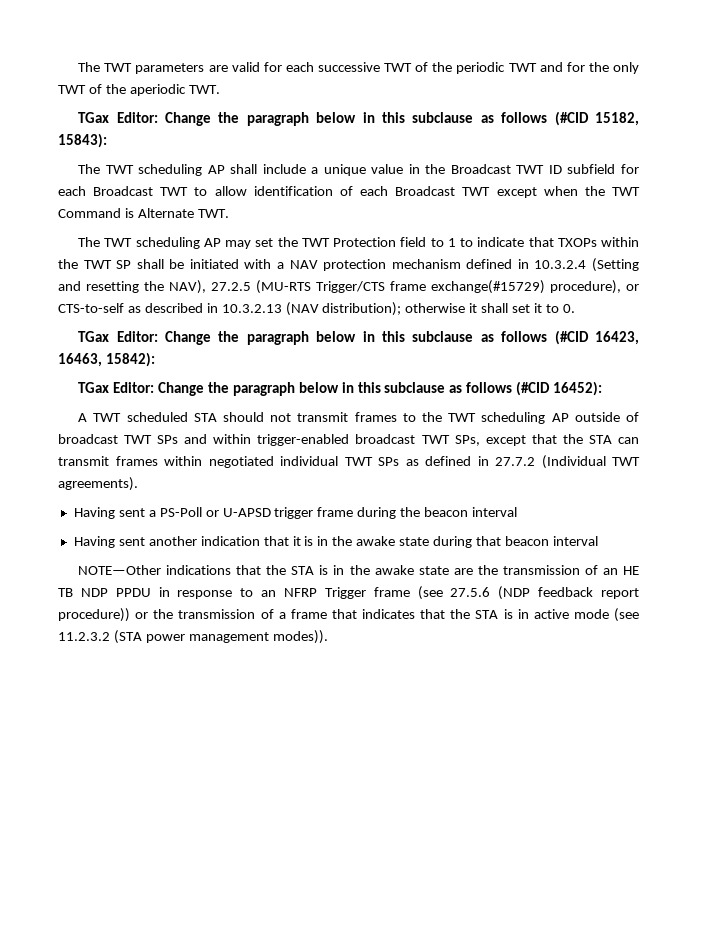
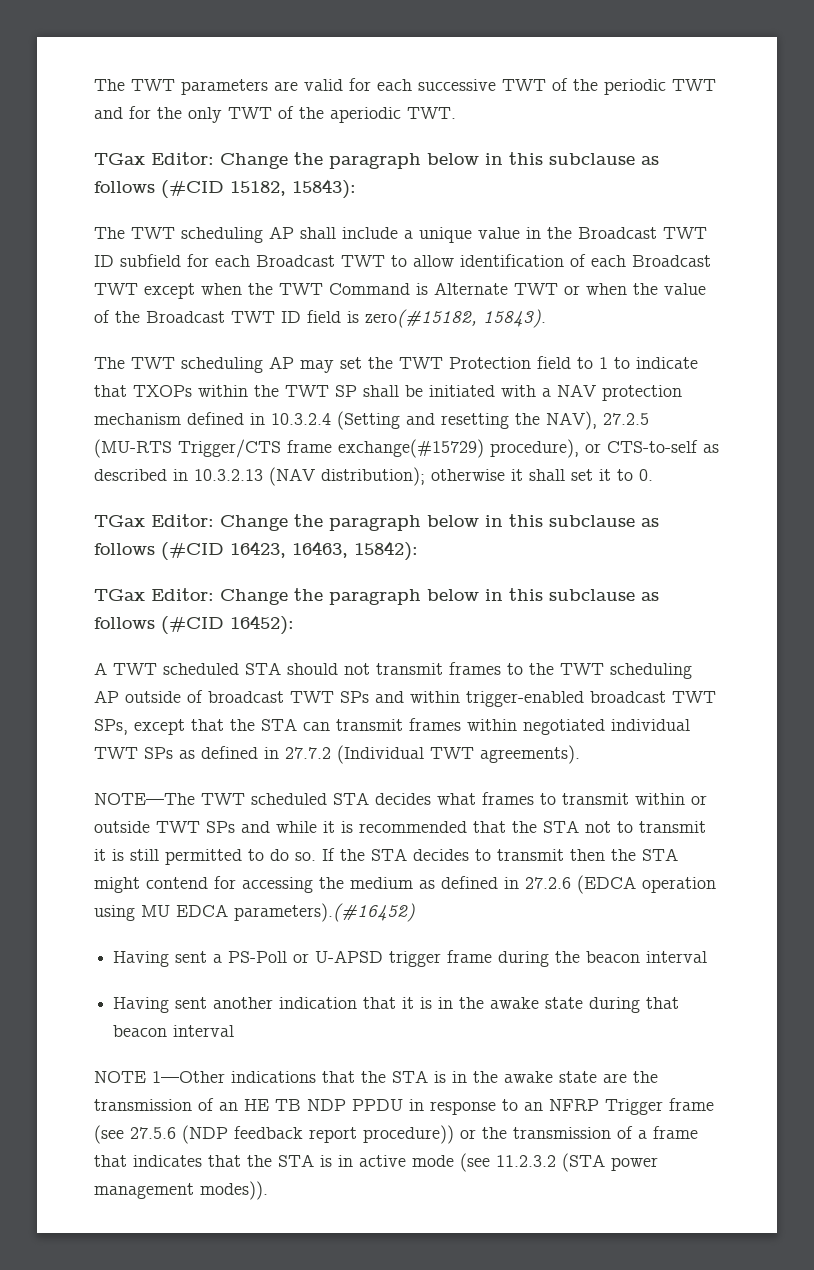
- The TWT scheduling AP shall include a unique value in the Broadcast TWT ID subfield for each Broadcast TWT to allow identification of each Broadcast TWT except when the TWT Command is Alternate TWT.
+ The TWT scheduling AP shall include a unique value in the Broadcast TWT ID subfield for each Broadcast TWT to allow identification of each Broadcast TWT except when the TWT Command is Alternate TWT or when the value of the Broadcast TWT ID field is zero(#15182, 15843).
+ NOTE—The TWT scheduled STA decides what frames to transmit within or outside TWT SPs and while it is recommended that the STA not to transmit it is still permitted to do so. If the STA decides to transmit then the STA might contend for accessing the medium as defined in 27.2.6 (EDCA operation using MU EDCA parameters).(#16452)
- NOTE—Other indications that the STA is in the awake state are the transmission of an HE TB NDP PPDU in response to an NFRP Trigger frame (see 27.5.6 (NDP feedback report procedure)) or the transmission of a frame that indicates that the STA is in active mode (see 11.2.3.2 (STA power management modes)).
+ NOTE 1—Other indications that the STA is in the awake state are the transmission of an HE TB NDP PPDU in response to an NFRP Trigger frame (see 27.5.6 (NDP feedback report procedure)) or the transmission of a frame that indicates that the STA is in active mode (see 11.2.3.2 (STA power management modes)).

